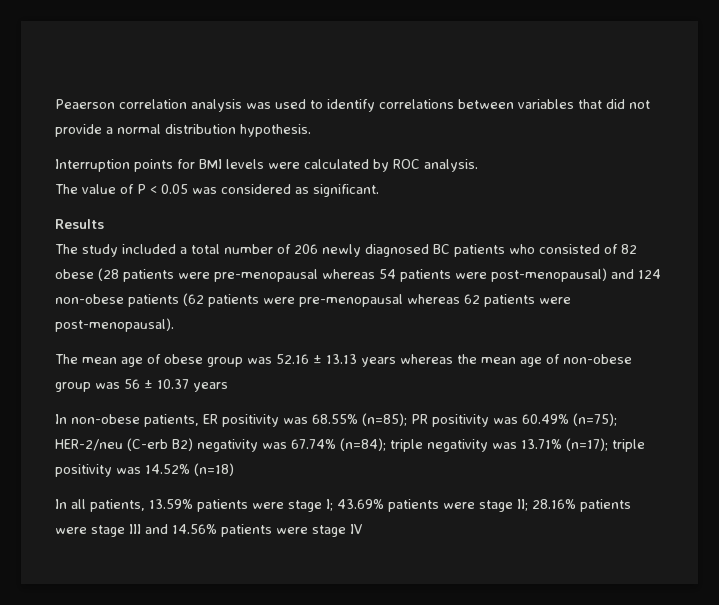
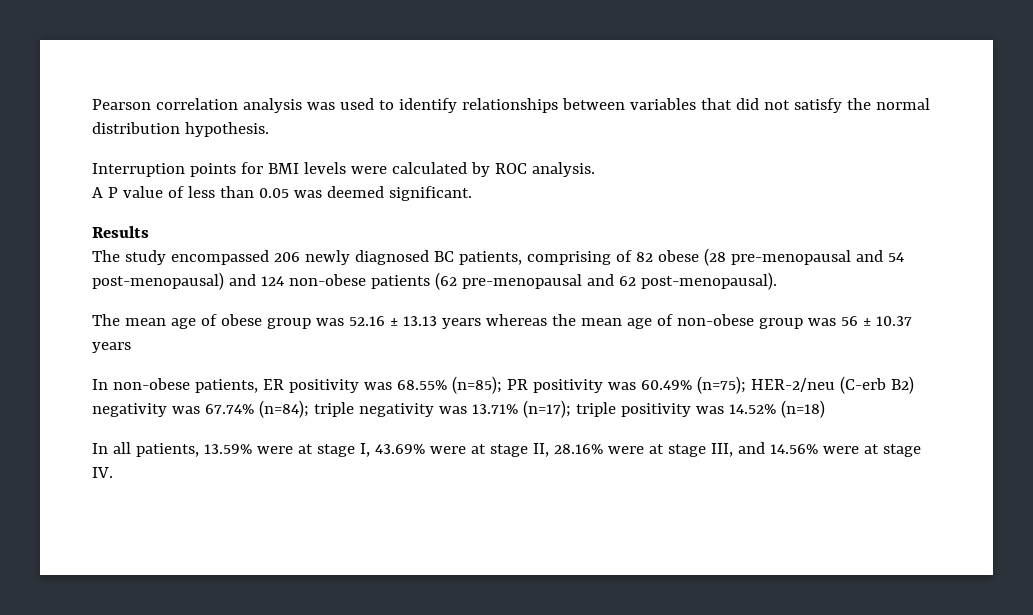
- Peaerson correlation analysis was used to identify correlations between variables that did not provide a normal distribution hypothesis.
+ Pearson correlation analysis was used to identify relationships between variables that did not satisfy the normal distribution hypothesis.
- The value of P < 0.05 was considered as significant.
+ A P value of less than 0.05 was deemed significant.
- The study included a total number of 206 newly diagnosed BC patients who consisted of 82 obese (28 patients were pre-menopausal whereas 54 patients were post-menopausal) and 124 non-obese patients (62 patients were pre-menopausal whereas 62 patients were post-menopausal).
+ The study encompassed 206 newly diagnosed BC patients, comprising of 82 obese (28 pre-menopausal and 54 post-menopausal) and 124 non-obese patients (62 pre-menopausal and 62 post-menopausal).
- In all patients, 13.59% patients were stage I; 43.69% patients were stage II; 28.16% patients were stage III and 14.56% patients were stage IV
+ In all patients, 13.59% were at stage I, 43.69% were at stage II, 28.16% were at stage III, and 14.56% were at stage IV.

